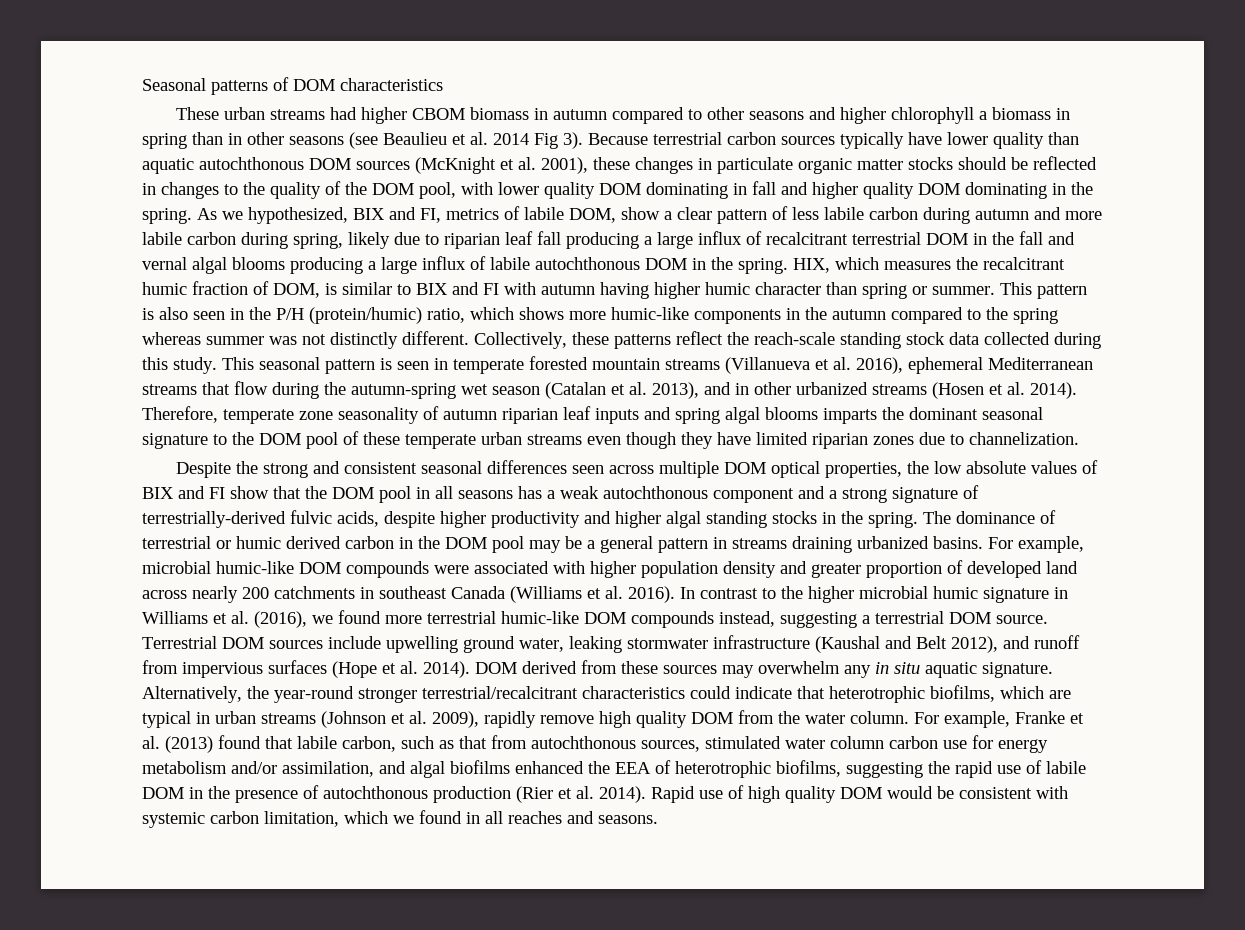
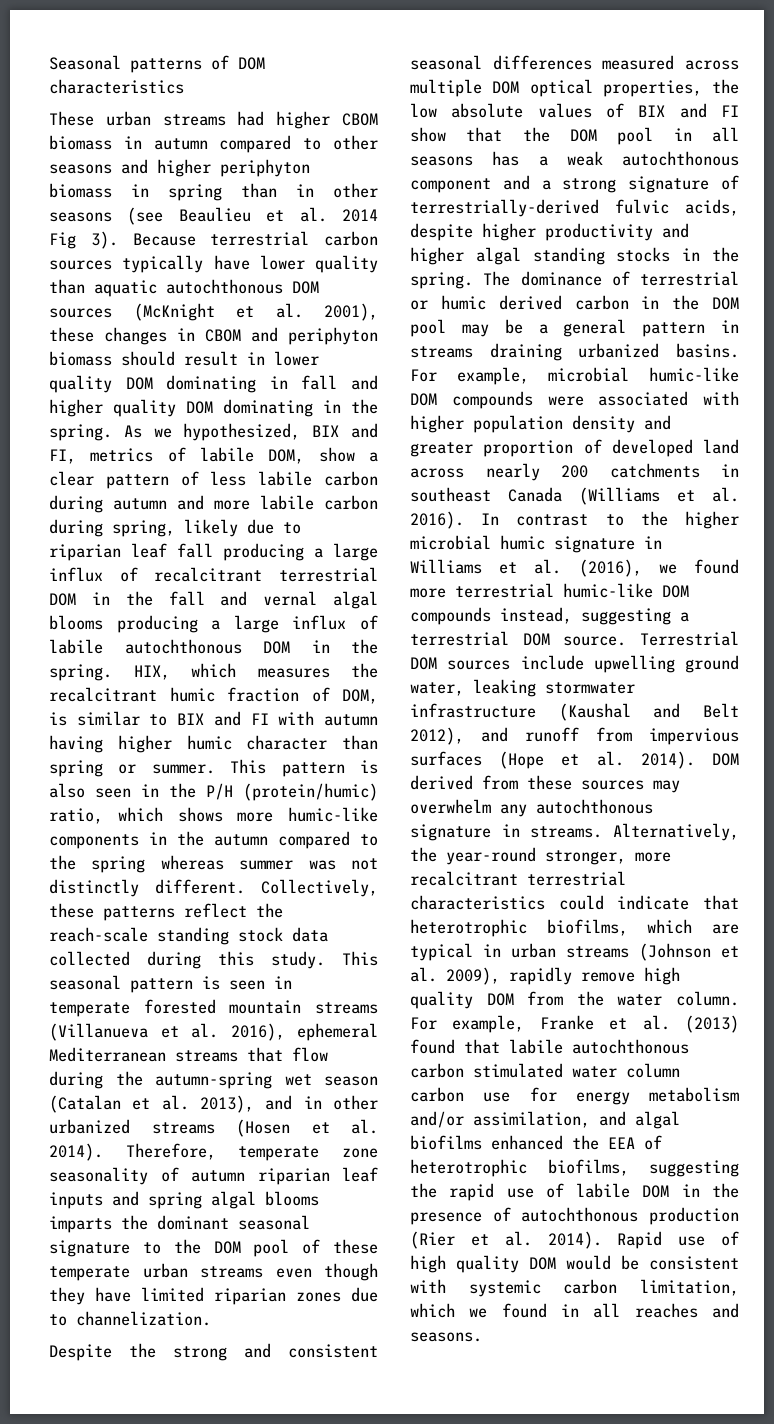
- These urban streams had higher CBOM biomass in autumn compared to other seasons and higher chlorophyll a biomass in spring than in other seasons (see Beaulieu et al. 2014 Fig 3).
+ These urban streams had higher CBOM biomass in autumn compared to other seasons and higher periphyton biomass in spring than in other seasons (see Beaulieu et al. 2014 Fig 3).
- Because terrestrial carbon sources typically have lower quality than aquatic autochthonous DOM sources (McKnight et al. 2001), these changes in particulate organic matter stocks should be reflected in changes to the quality of the DOM pool, with lower quality DOM dominating in fall and higher quality DOM dominating in the spring.
+ Because terrestrial carbon sources typically have lower quality than aquatic autochthonous DOM sources (McKnight et al. 2001), these changes in CBOM and periphyton biomass should result in lower quality DOM dominating in fall and higher quality DOM dominating in the spring.
- Despite the strong and consistent seasonal differences seen across multiple DOM optical properties, the low absolute values of BIX and FI show that the DOM pool in all seasons has a weak autochthonous component and a strong signature of terrestrially-derived fulvic acids, despite higher productivity and higher algal standing stocks in the spring.
+ Despite the strong and consistent seasonal differences measured across multiple DOM optical properties, the low absolute values of BIX and FI show that the DOM pool in all seasons has a weak autochthonous component and a strong signature of terrestrially-derived fulvic acids, despite higher productivity and higher algal standing stocks in the spring.
- DOM derived from these sources may overwhelm any in situ aquatic signature. Alternatively, the year-round stronger terrestrial/recalcitrant characteristics could indicate that heterotrophic biofilms, which are typical in urban streams (Johnson et al. 2009), rapidly remove high quality DOM from the water column.
+ DOM derived from these sources may overwhelm any autochthonous signature in streams. Alternatively, the year-round stronger, more recalcitrant terrestrial characteristics could indicate that heterotrophic biofilms, which are typical in urban streams (Johnson et al. 2009), rapidly remove high quality DOM from the water column.
- For example, Franke et al. (2013) found that labile carbon, such as that from autochthonous sources, stimulated water column carbon use for energy metabolism and/or assimilation, and algal biofilms enhanced the EEA of heterotrophic biofilms, suggesting the rapid use of labile DOM in the presence of autochthonous production (Rier et al. 2014).
+ For example, Franke et al. (2013) found that labile autochthonous carbon stimulated water column carbon use for energy metabolism and/or assimilation, and algal biofilms enhanced the EEA of heterotrophic biofilms, suggesting the rapid use of labile DOM in the presence of autochthonous production (Rier et al. 2014).

